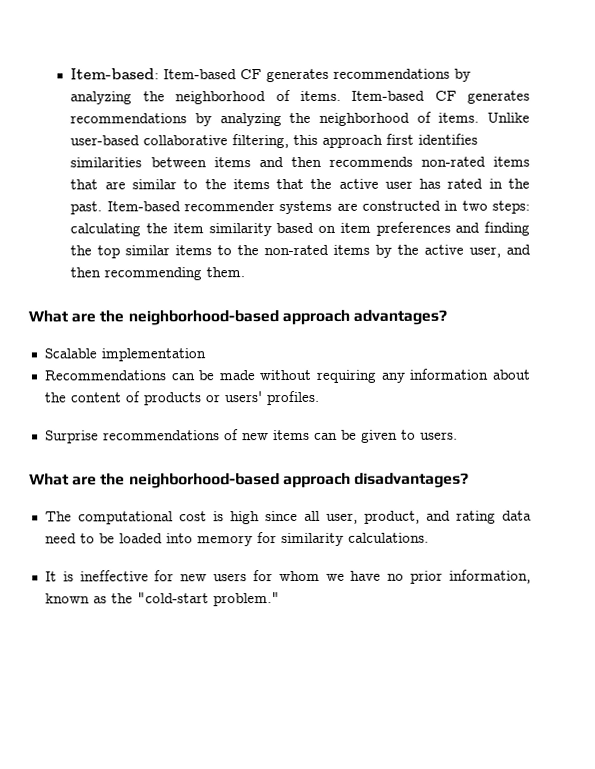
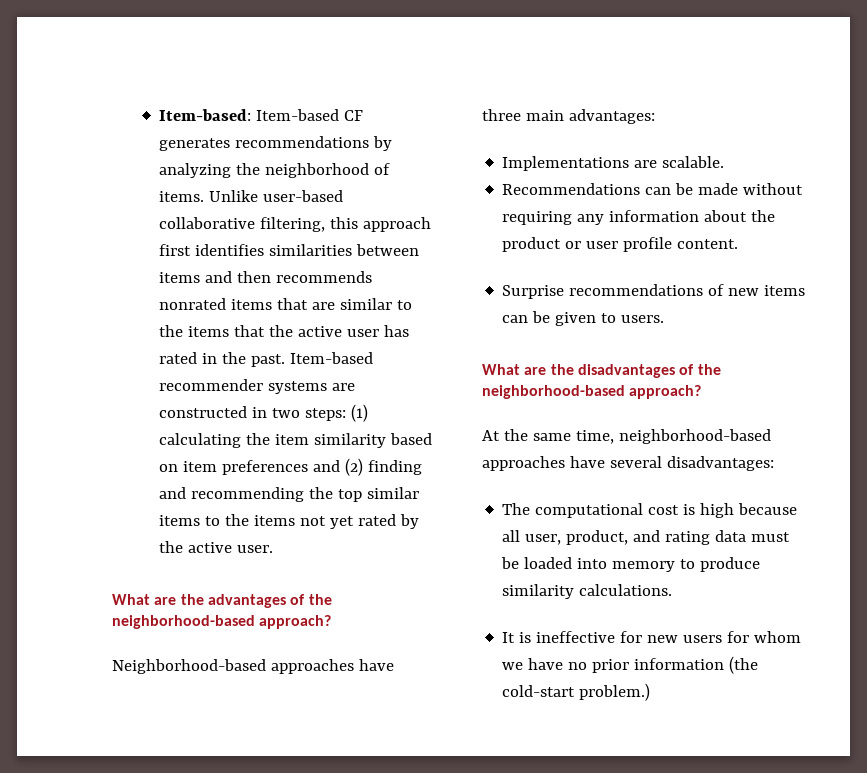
- Item-based: Item-based CF generates recommendations by analyzing the neighborhood of items. Item-based CF generates recommendations by analyzing the neighborhood of items.
+ Item-based: Item-based CF generates recommendations by analyzing the neighborhood of items.
- Unlike user-based collaborative filtering, this approach first identifies similarities between items and then recommends non-rated items that are similar to the items that the active user has rated in the past.
+ Unlike user-based collaborative filtering, this approach first identifies similarities between items and then recommends nonrated items that are similar to the items that the active user has rated in the past.
- Item-based recommender systems are constructed in two steps: calculating the item similarity based on item preferences and finding the top similar items to the non-rated items by the active user, and then recommending them.
- What are the neighborhood-based approach advantages?
- Scalable implementation
+ Item-based recommender systems are constructed in two steps: (1) calculating the item similarity based on item preferences and (2) finding and recommending the top similar items to the items not yet rated by the active user.
+ What are the advantages of the neighborhood-based approach?
+ Neighborhood-based approaches have three main advantages:
+ Implementations are scalable.
- Recommendations can be made without requiring any information about the content of products or users' profiles.
+ Recommendations can be made without requiring any information about the product or user profile content.
- What are the neighborhood-based approach disadvantages?
+ What are the disadvantages of the neighborhood-based approach?
+ At the same time, neighborhood-based approaches have several disadvantages:
- The computational cost is high since all user, product, and rating data need to be loaded into memory for similarity calculations.
+ The computational cost is high because all user, product, and rating data must be loaded into memory to produce similarity calculations.
- It is ineffective for new users for whom we have no prior information, known as the "cold-start problem."
+ It is ineffective for new users for whom we have no prior information (the cold-start problem.)

